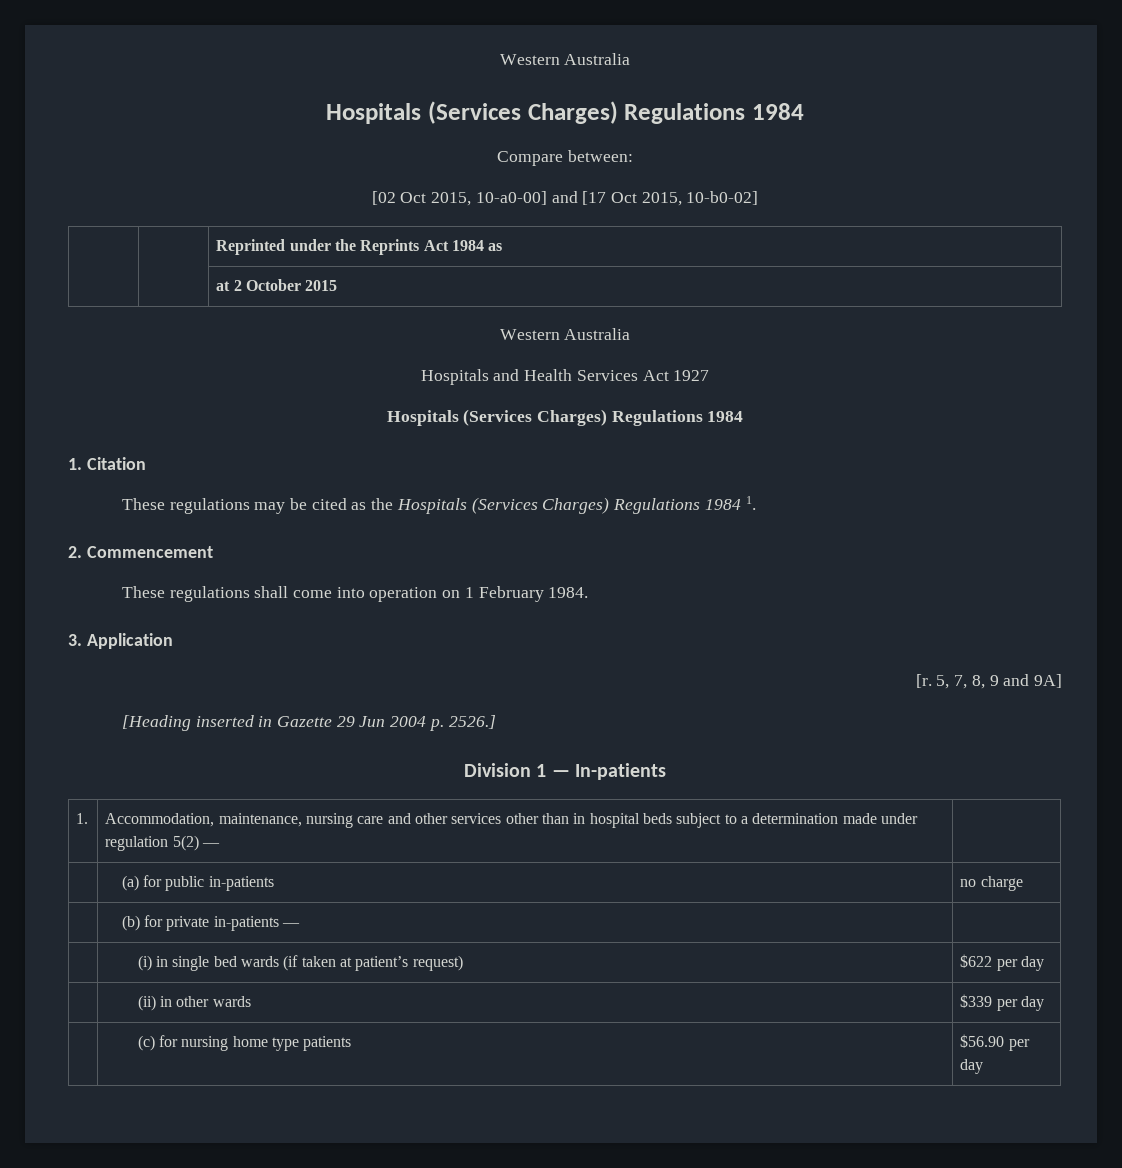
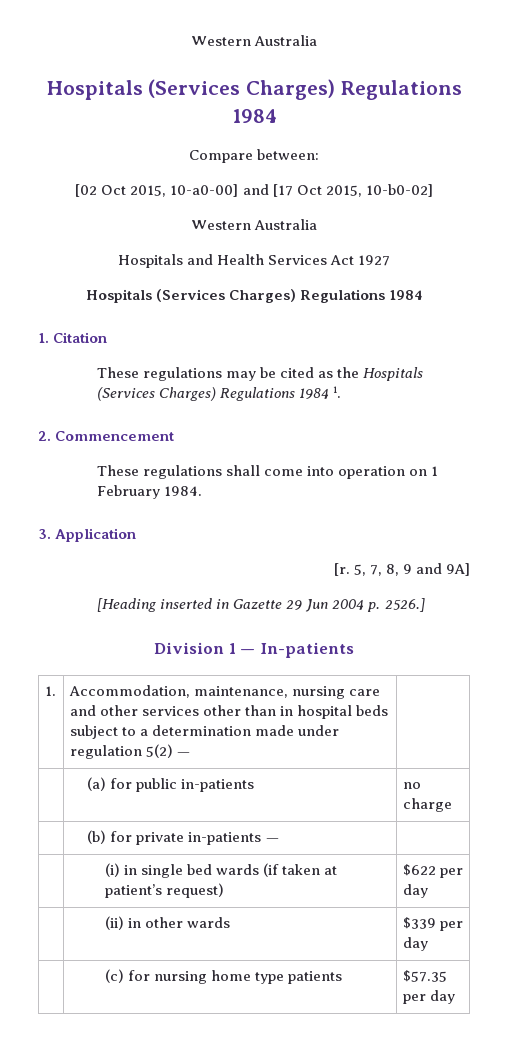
- | | Reprinted under the Reprints Act 1984 as
- | | at 2 October 2015
- | (c) for nursing home type patients | $56.90 per day
+ | (c) for nursing home type patients | $57.35 per day

